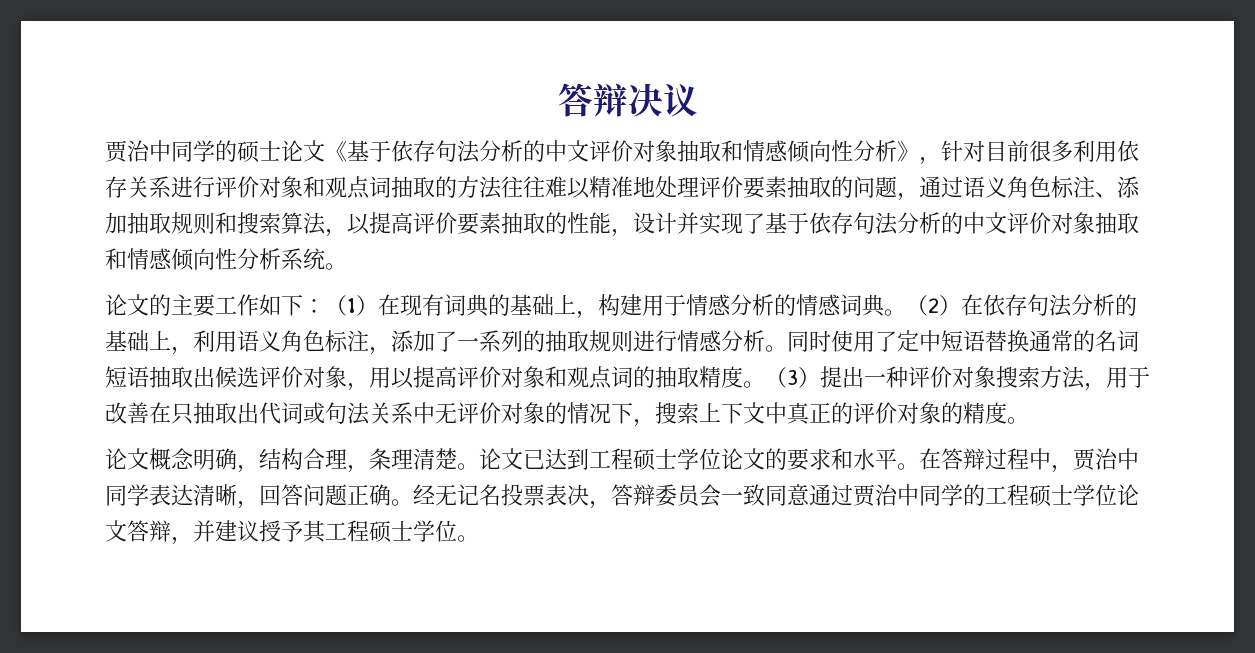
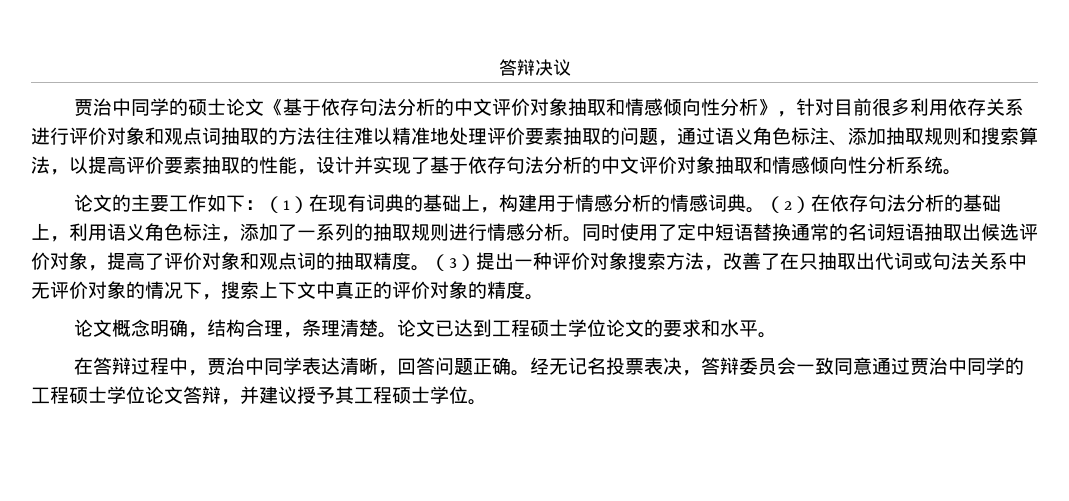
- 同时使用了定中短语替换通常的名词短语抽取出候选评价对象，用以提高评价对象和观点词的抽取精度。
+ 同时使用了定中短语替换通常的名词短语抽取出候选评价对象，提高了评价对象和观点词的抽取精度。
- （3）提出一种评价对象搜索方法，用于改善在只抽取出代词或句法关系中无评价对象的情况下，搜索上下文中真正的评价对象的精度。
+ （3）提出一种评价对象搜索方法，改善了在只抽取出代词或句法关系中无评价对象的情况下，搜索上下文中真正的评价对象的精度。
- 论文已达到工程硕士学位论文的要求和水平。在答辩过程中，贾治中同学表达清晰，回答问题正确。
+ 论文已达到工程硕士学位论文的要求和水平。
+ 在答辩过程中，贾治中同学表达清晰，回答问题正确。

